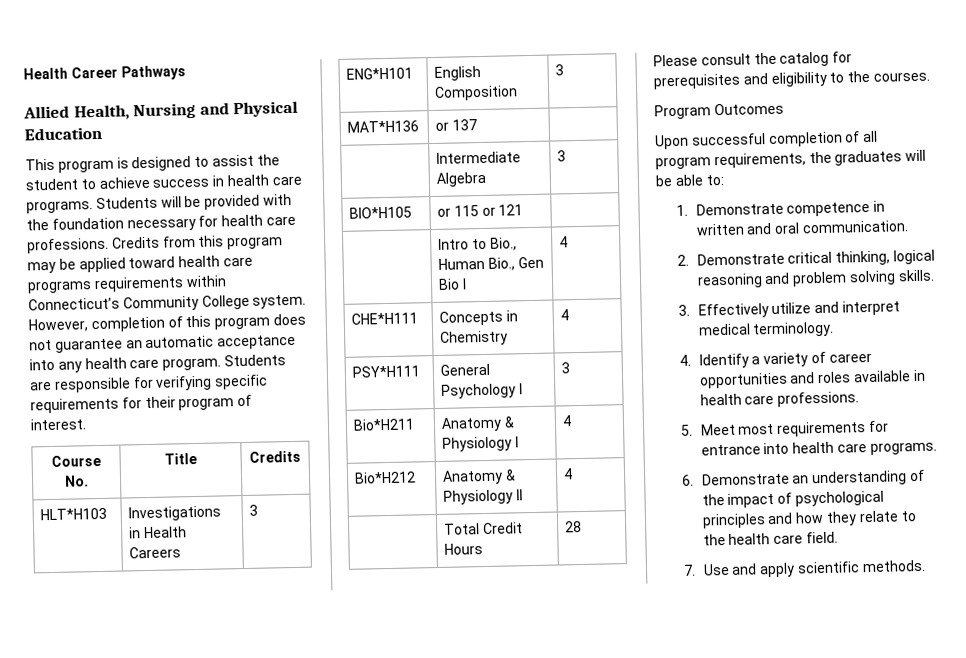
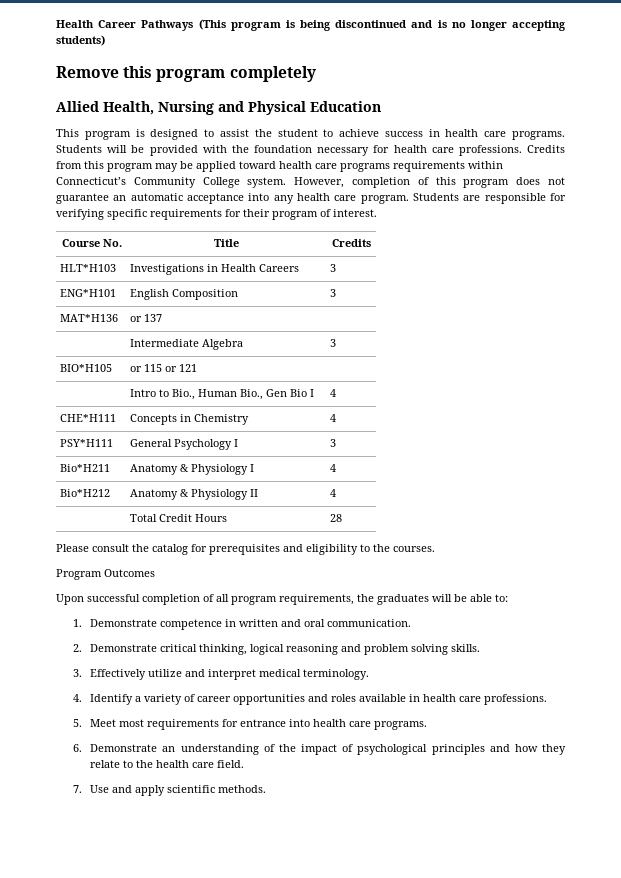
- Health Career Pathways
+ Health Career Pathways (This program is being discontinued and is no longer accepting students)
+ Remove this program completely

